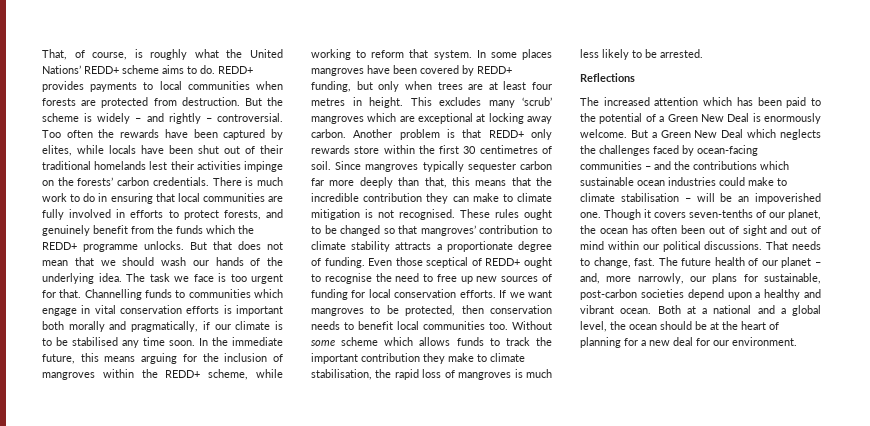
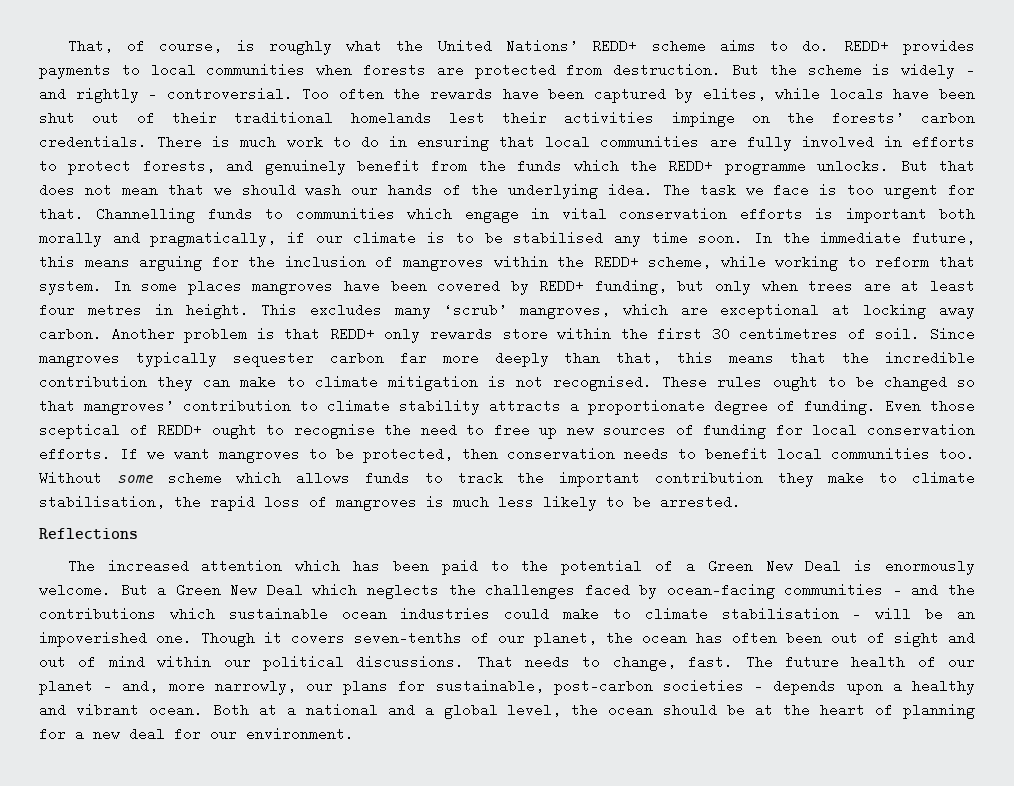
- This excludes many ‘scrub’ mangroves which are exceptional at locking away carbon.
+ This excludes many ‘scrub’ mangroves, which are exceptional at locking away carbon.
- The future health of our planet – and, more narrowly, our plans for sustainable, post-carbon societies depend upon a healthy and vibrant ocean.
+ The future health of our planet – and, more narrowly, our plans for sustainable, post-carbon societies – depends upon a healthy and vibrant ocean.

